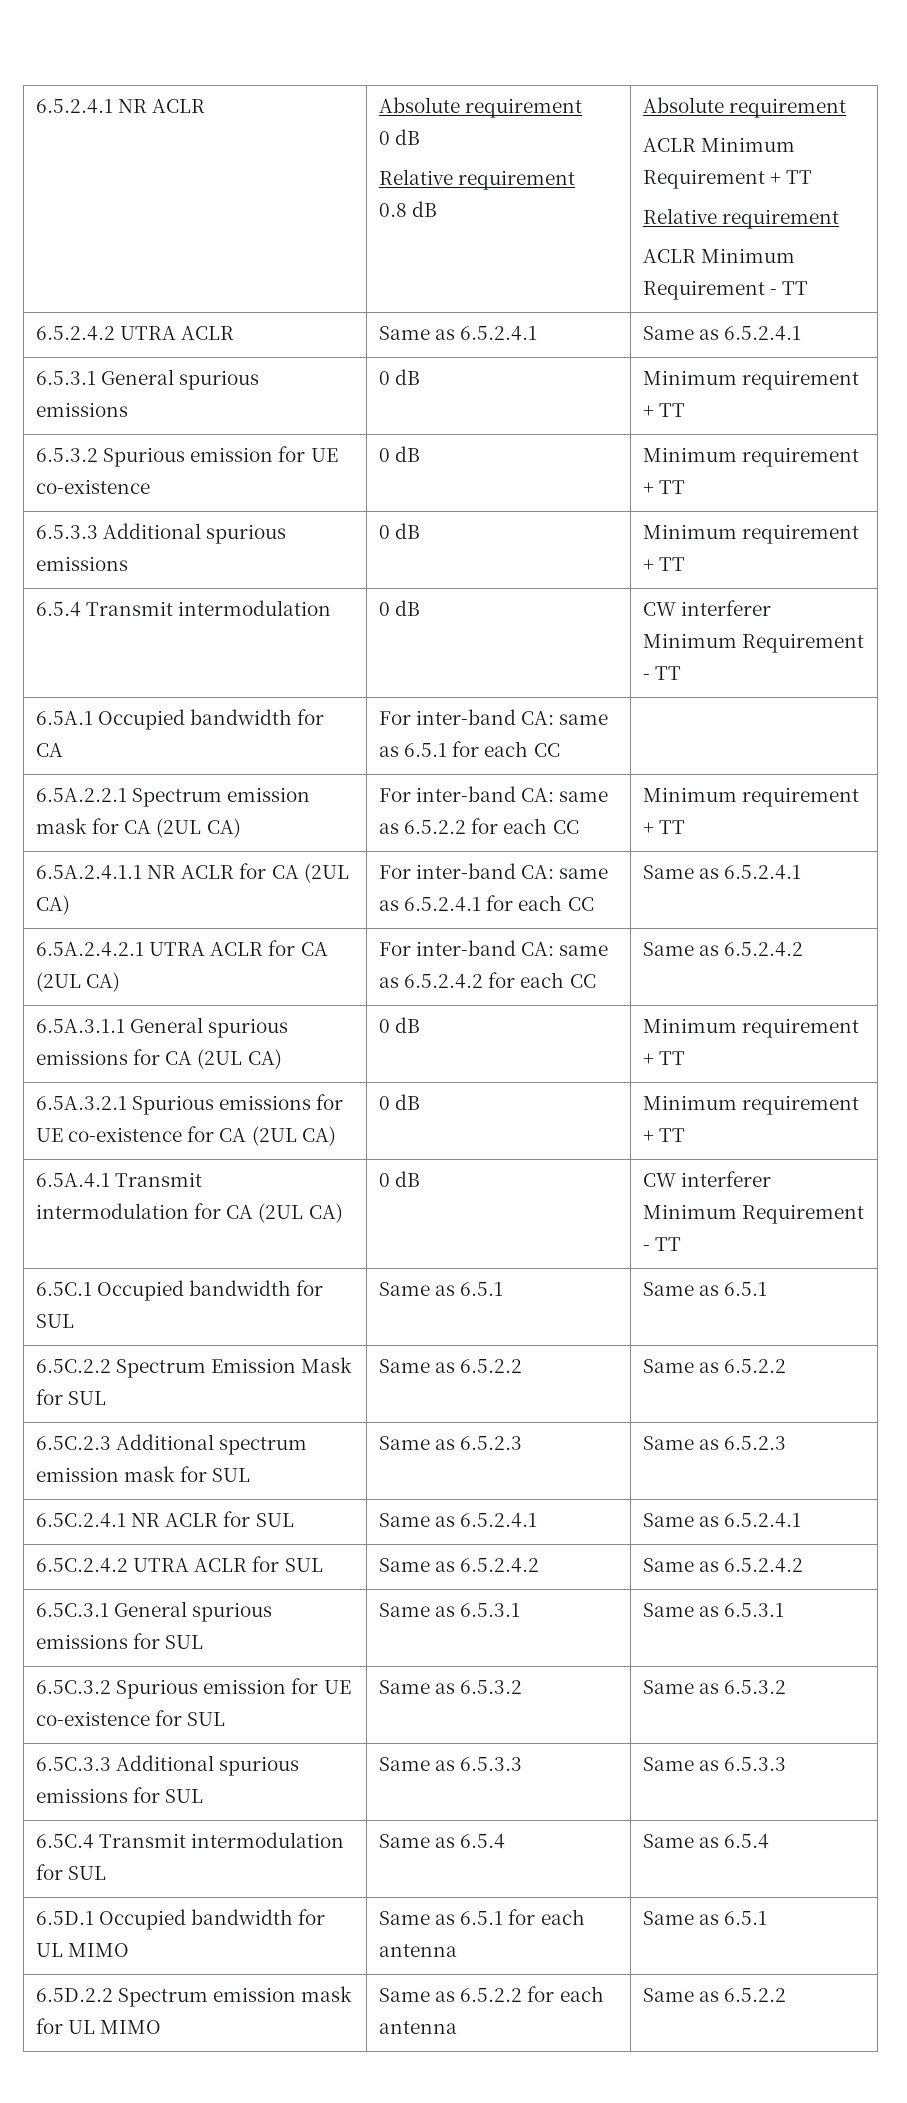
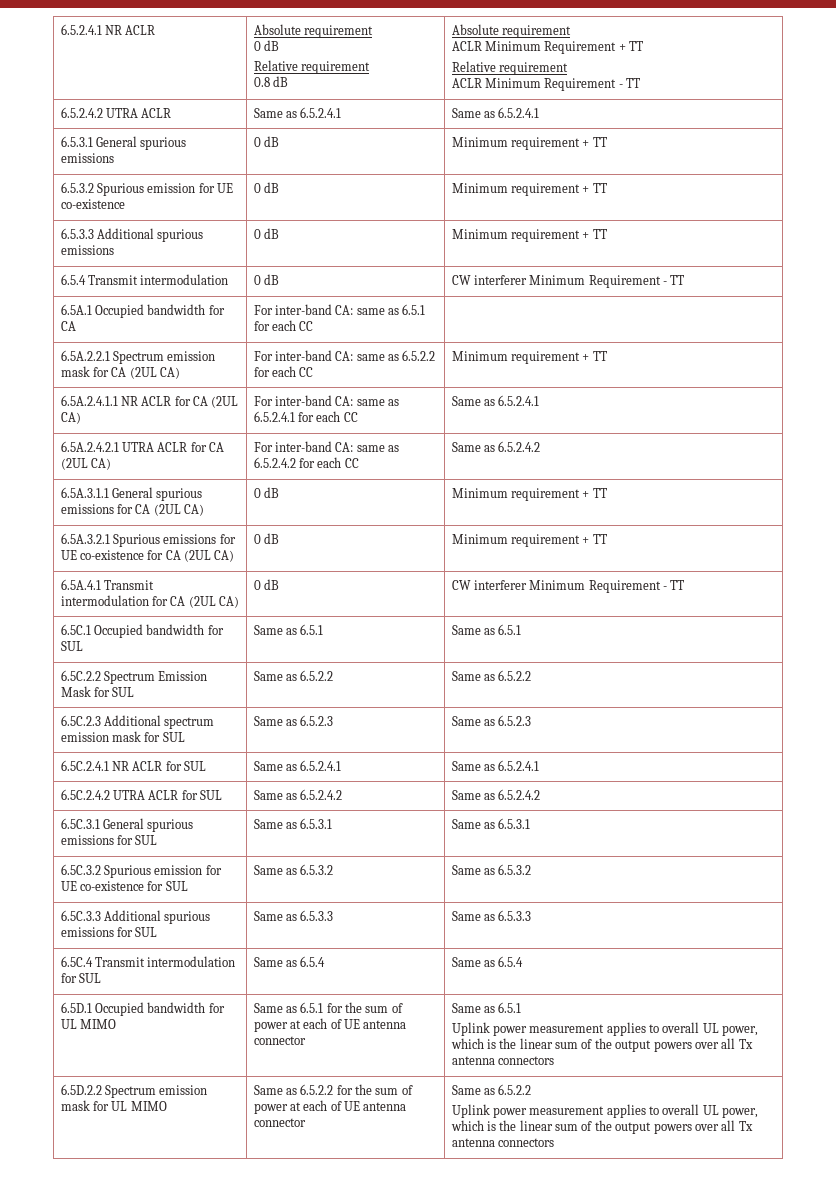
- Same as 6.5.1 for each antenna | Same as 6.5.1
+ Same as 6.5.1 for the sum of power at each of UE antenna connector | Same as 6.5.1
+ Uplink power measurement applies to overall UL power, which is the linear sum of the output powers over all Tx antenna connectors
- Same as 6.5.2.2 for each antenna | Same as 6.5.2.2
+ Same as 6.5.2.2 for the sum of power at each of UE antenna connector | Same as 6.5.2.2
+ Uplink power measurement applies to overall UL power, which is the linear sum of the output powers over all Tx antenna connectors

